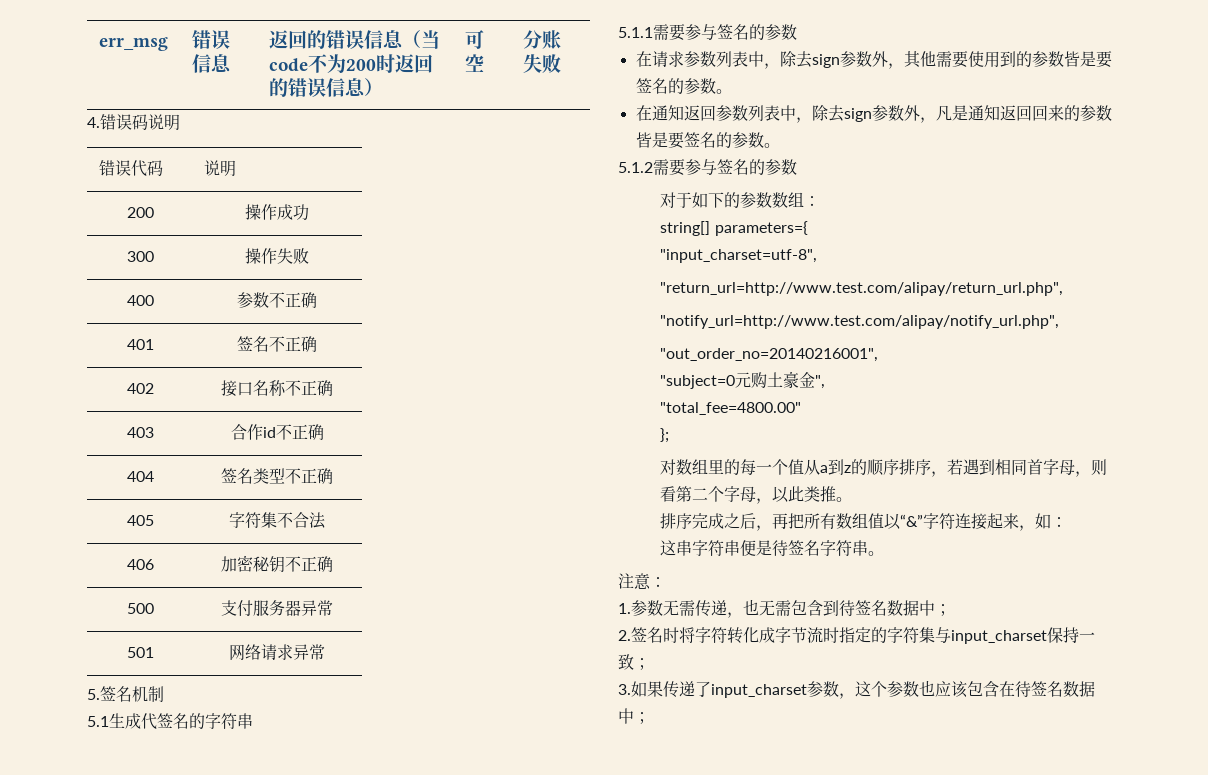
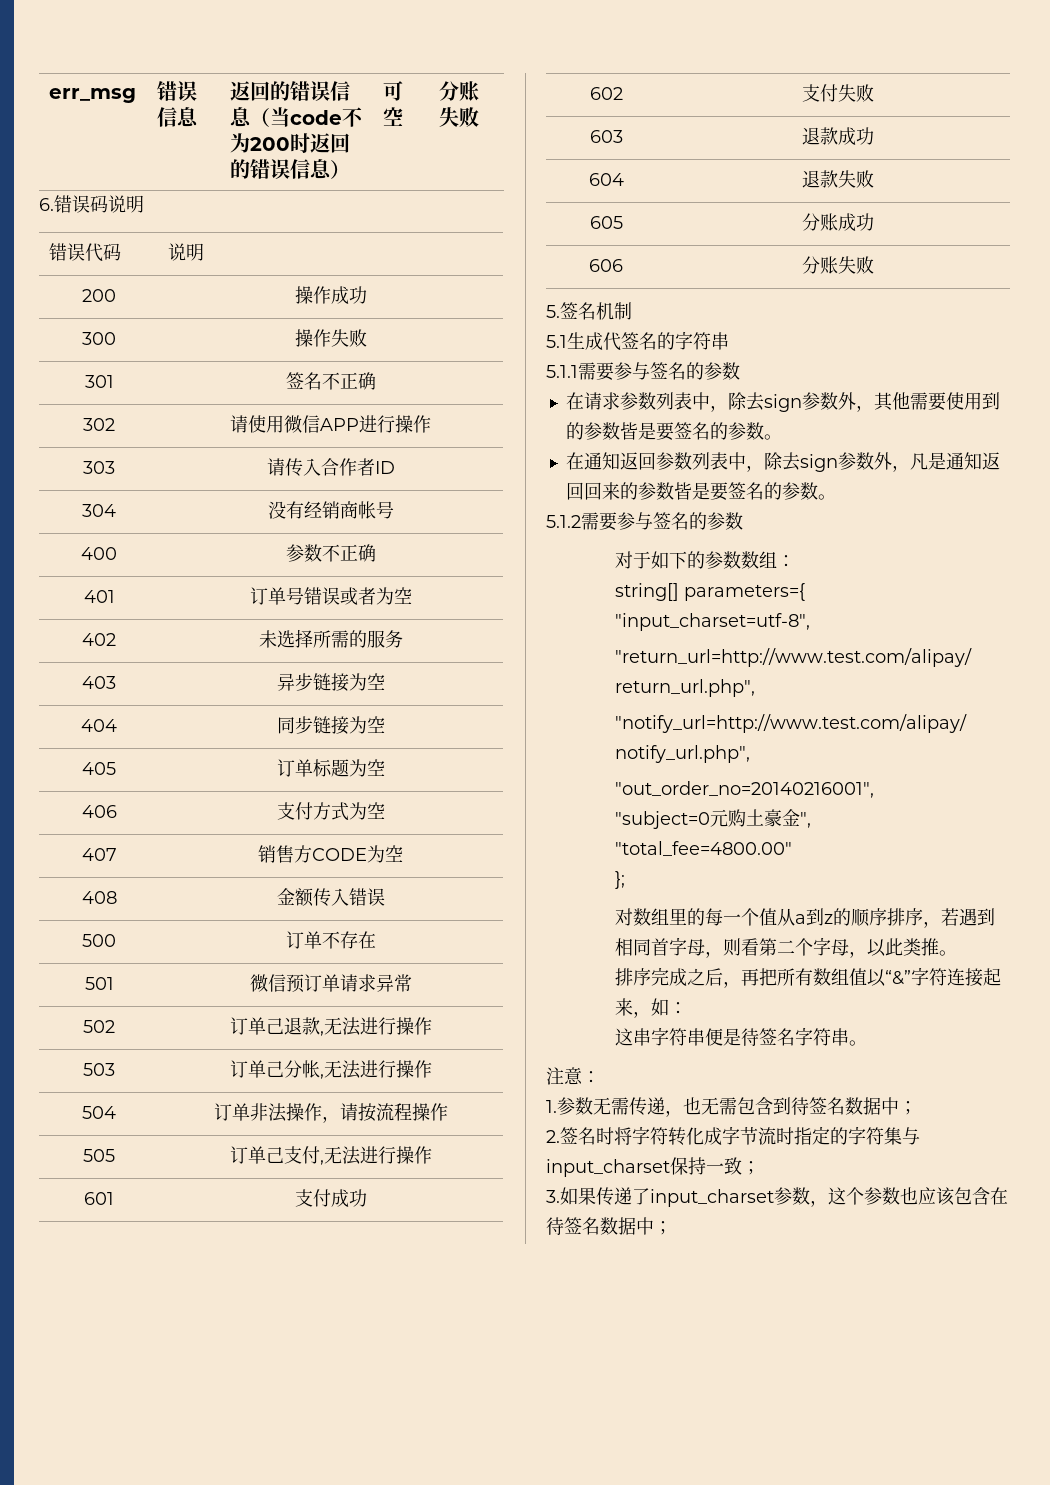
- 4.错误码说明
+ 6.错误码说明
+ 301 | 签名不正确
+ 302 | 请使用微信APP进行操作
+ 303 | 请传入合作者ID
+ 304 | 没有经销商帐号
- 401 | 签名不正确
- 402 | 接口名称不正确
- 403 | 合作id不正确
- 404 | 签名类型不正确
- 405 | 字符集不合法
- 406 | 加密秘钥不正确
- 500 | 支付服务器异常
+ 401 | 订单号错误或者为空
+ 402 | 未选择所需的服务
+ 403 | 异步链接为空
+ 404 | 同步链接为空
+ 405 | 订单标题为空
+ 406 | 支付方式为空
+ 407 | 销售方CODE为空
+ 408 | 金额传入错误
+ 500 | 订单不存在
- 501 | 网络请求异常
+ 501 | 微信预订单请求异常
+ 502 | 订单己退款,无法进行操作
+ 503 | 订单己分帐,无法进行操作
+ 504 | 订单非法操作，请按流程操作
+ 505 | 订单己支付,无法进行操作
+ 601 | 支付成功
+ 602 | 支付失败
+ 603 | 退款成功
+ 604 | 退款失败
+ 605 | 分账成功
+ 606 | 分账失败

